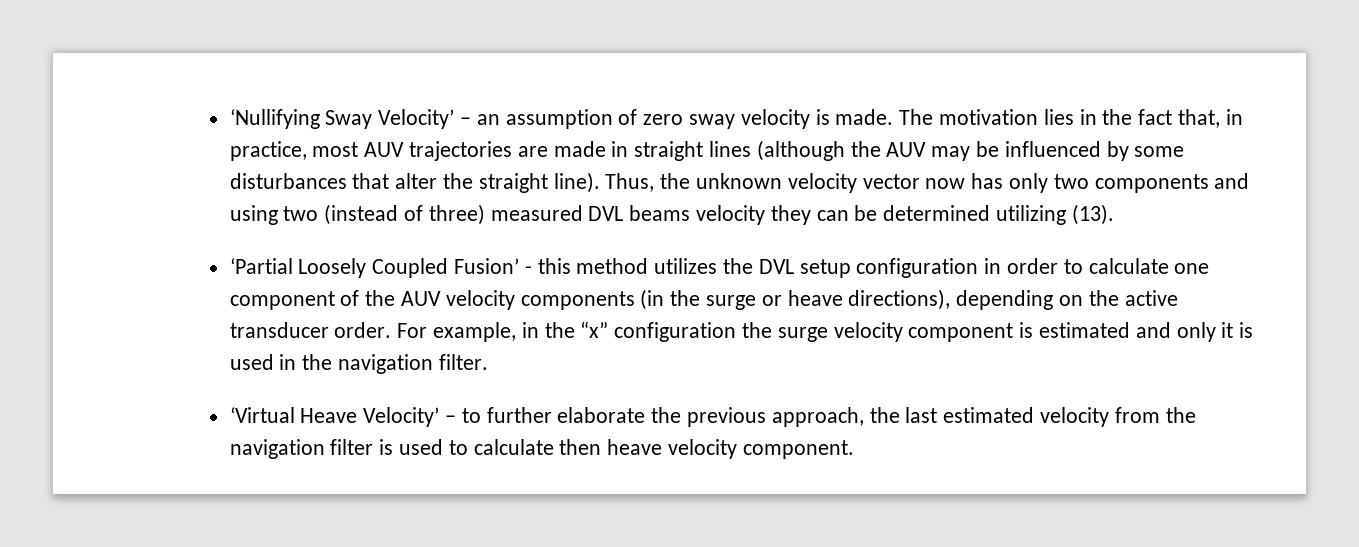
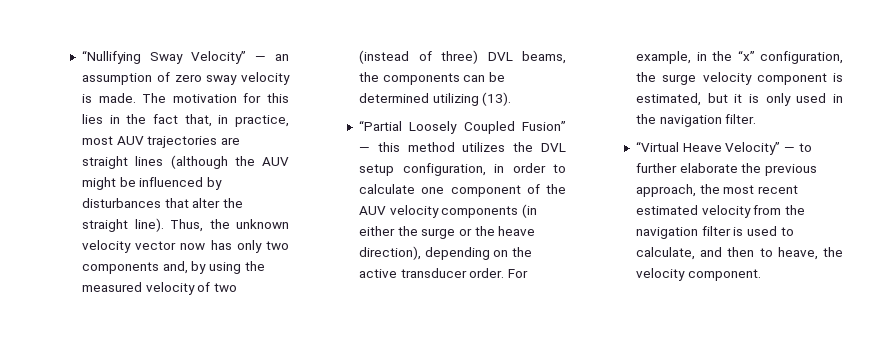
- ‘Nullifying Sway Velocity’ – an assumption of zero sway velocity is made.
+ “Nullifying Sway Velocity” — an assumption of zero sway velocity is made.
- The motivation lies in the fact that, in practice, most AUV trajectories are made in straight lines (although the AUV may be influenced by some disturbances that alter the straight line).
+ The motivation for this lies in the fact that, in practice, most AUV trajectories are straight lines (although the AUV might be influenced by disturbances that alter the straight line).
- Thus, the unknown velocity vector now has only two components and using two (instead of three) measured DVL beams velocity they can be determined utilizing (13).
+ Thus, the unknown velocity vector now has only two components and, by using the measured velocity of two (instead of three) DVL beams, the components can be determined utilizing (13).
- ‘Partial Loosely Coupled Fusion’ - this method utilizes the DVL setup configuration in order to calculate one component of the AUV velocity components (in the surge or heave directions), depending on the active transducer order.
+ “Partial Loosely Coupled Fusion” — this method utilizes the DVL setup configuration, in order to calculate one component of the AUV velocity components (in either the surge or the heave direction), depending on the active transducer order.
- For example, in the “x” configuration the surge velocity component is estimated and only it is used in the navigation filter.
+ For example, in the “x” configuration, the surge velocity component is estimated, but it is only used in the navigation filter.
- ‘Virtual Heave Velocity’ – to further elaborate the previous approach, the last estimated velocity from the navigation filter is used to calculate then heave velocity component.
+ “Virtual Heave Velocity” — to further elaborate the previous approach, the most recent estimated velocity from the navigation filter is used to calculate, and then to heave, the velocity component.

